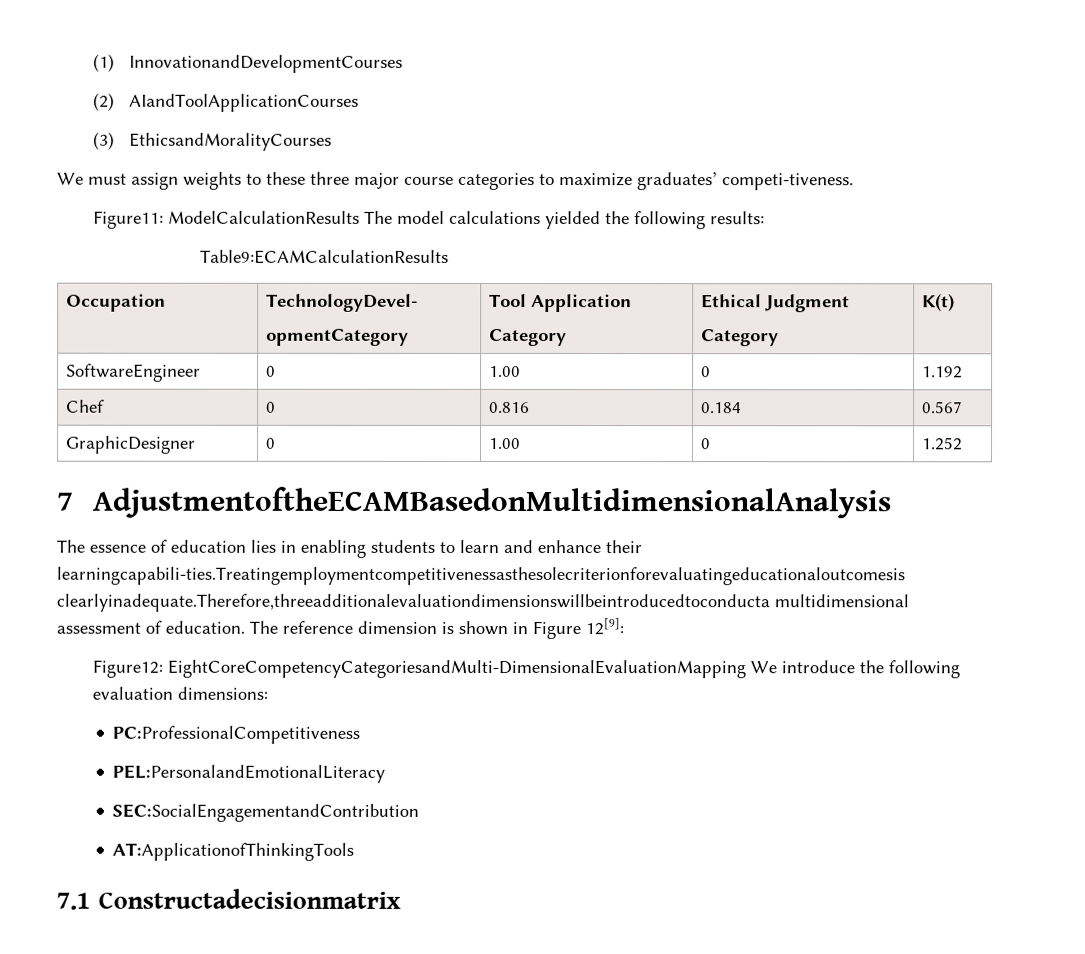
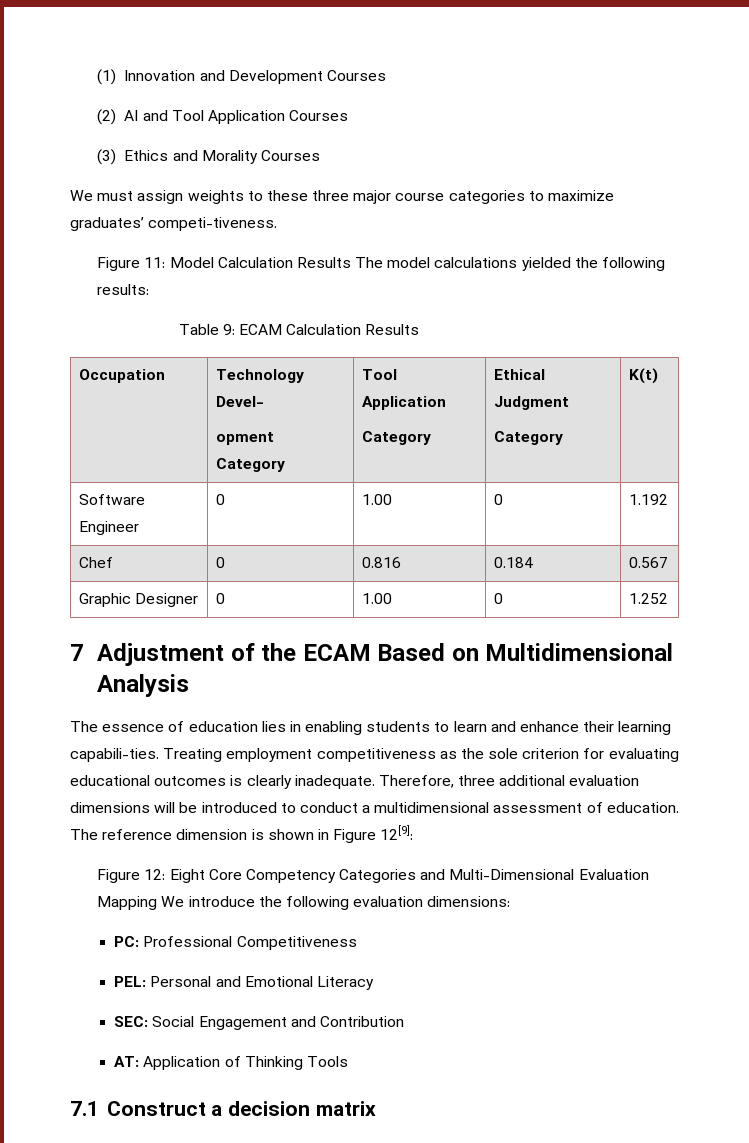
- (1) InnovationandDevelopmentCourses
- (2) AIandToolApplicationCourses
- (3) EthicsandMoralityCourses
+ (1) Innovation and Development Courses
+ (2) AI and Tool Application Courses
+ (3) Ethics and Morality Courses
- Figure11: ModelCalculationResults The model calculations yielded the following results:
+ Figure 11: Model Calculation Results The model calculations yielded the following results:
- Table9:ECAMCalculationResults
- Occupation | TechnologyDevel-
- opmentCategory | Tool Application
+ Table 9: ECAM Calculation Results
+ Occupation | Technology Devel-
+ opment Category | Tool Application
- SoftwareEngineer | 0 | 1.00 | 0 | 1.192
+ Software Engineer | 0 | 1.00 | 0 | 1.192
- GraphicDesigner | 0 | 1.00 | 0 | 1.252
+ Graphic Designer | 0 | 1.00 | 0 | 1.252
- 7 AdjustmentoftheECAMBasedonMultidimensionalAnalysis
+ 7 Adjustment of the ECAM Based on Multidimensional Analysis
- The essence of education lies in enabling students to learn and enhance their learningcapabili-ties.Treatingemploymentcompetitivenessasthesolecriterionforevaluatingeducationaloutcomesis clearlyinadequate.Therefore,threeadditionalevaluationdimensionswillbeintroducedtoconducta multidimensional assessment of education.
+ The essence of education lies in enabling students to learn and enhance their learning capabili-ties. Treating employment competitiveness as the sole criterion for evaluating educational outcomes is clearly inadequate. Therefore, three additional evaluation dimensions will be introduced to conduct a multidimensional assessment of education.
- Figure12: EightCoreCompetencyCategoriesandMulti-DimensionalEvaluationMapping We introduce the following evaluation dimensions:
+ Figure 12: Eight Core Competency Categories and Multi-Dimensional Evaluation Mapping We introduce the following evaluation dimensions:
- PC:ProfessionalCompetitiveness
- PEL:PersonalandEmotionalLiteracy
- SEC:SocialEngagementandContribution
- AT:ApplicationofThinkingTools
- 7.1 Constructadecisionmatrix
+ PC: Professional Competitiveness
+ PEL: Personal and Emotional Literacy
+ SEC: Social Engagement and Contribution
+ AT: Application of Thinking Tools
+ 7.1 Construct a decision matrix

